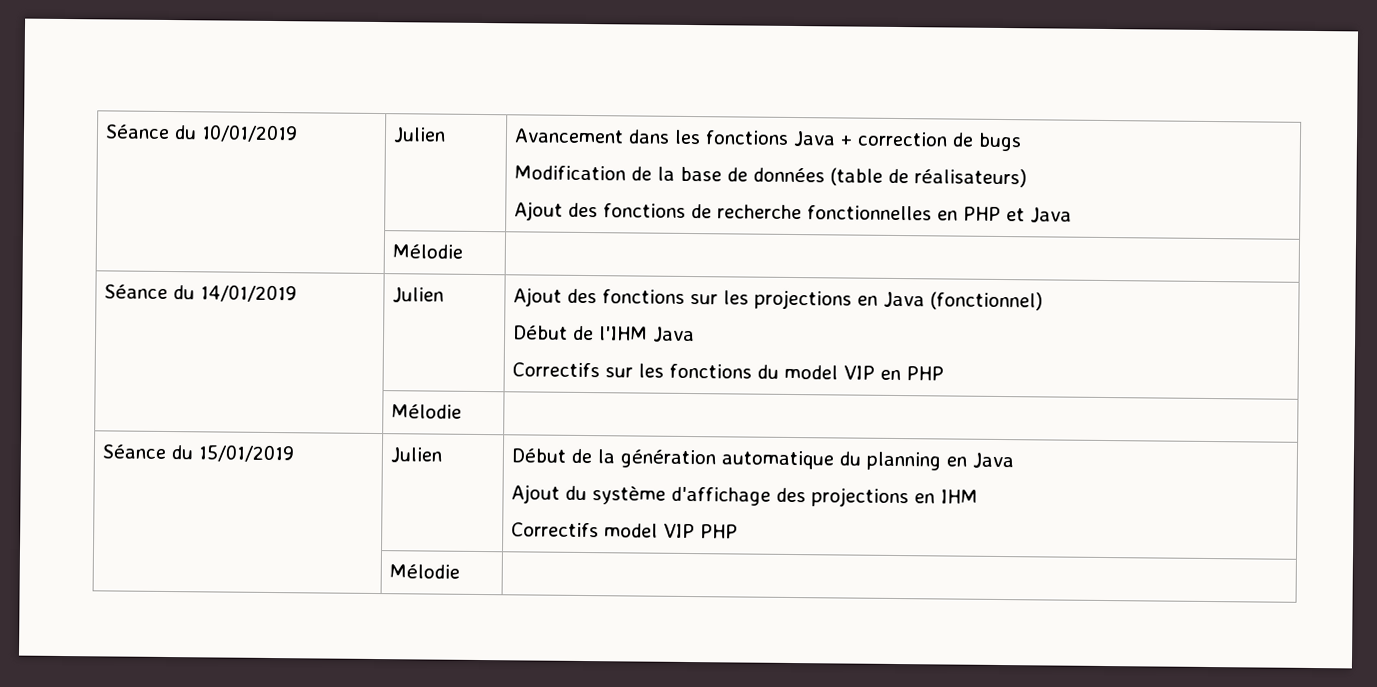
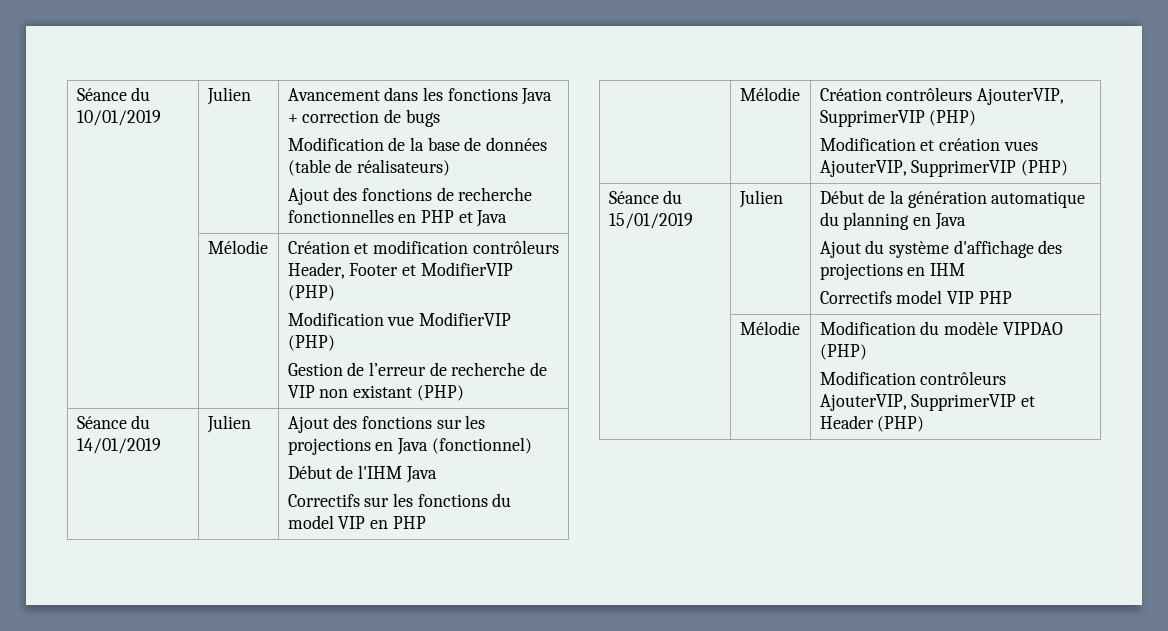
  Séance du 10/01/2019 | Julien | Avancement dans les fonctions Java + correction de bugs
  Modification de la base de données (table de réalisateurs)
  Ajout des fonctions de recherche fonctionnelles en PHP et Java
- | Mélodie |
+ | Mélodie | Création et modification contrôleurs Header, Footer et ModifierVIP (PHP)
+ Modification vue ModifierVIP (PHP)
+ Gestion de l’erreur de recherche de VIP non existant (PHP)
  Séance du 14/01/2019 | Julien | Ajout des fonctions sur les projections en Java (fonctionnel)
  Début de l'IHM Java
  Correctifs sur les fonctions du model VIP en PHP
- | Mélodie |
+ | Mélodie | Création contrôleurs AjouterVIP, SupprimerVIP (PHP)
+ Modification et création vues AjouterVIP, SupprimerVIP (PHP)
  Séance du 15/01/2019 | Julien | Début de la génération automatique du planning en Java
  Ajout du système d'affichage des projections en IHM
  Correctifs model VIP PHP
- | Mélodie |
+ | Mélodie | Modification du modèle VIPDAO (PHP)
+ Modification contrôleurs AjouterVIP, SupprimerVIP et Header (PHP)

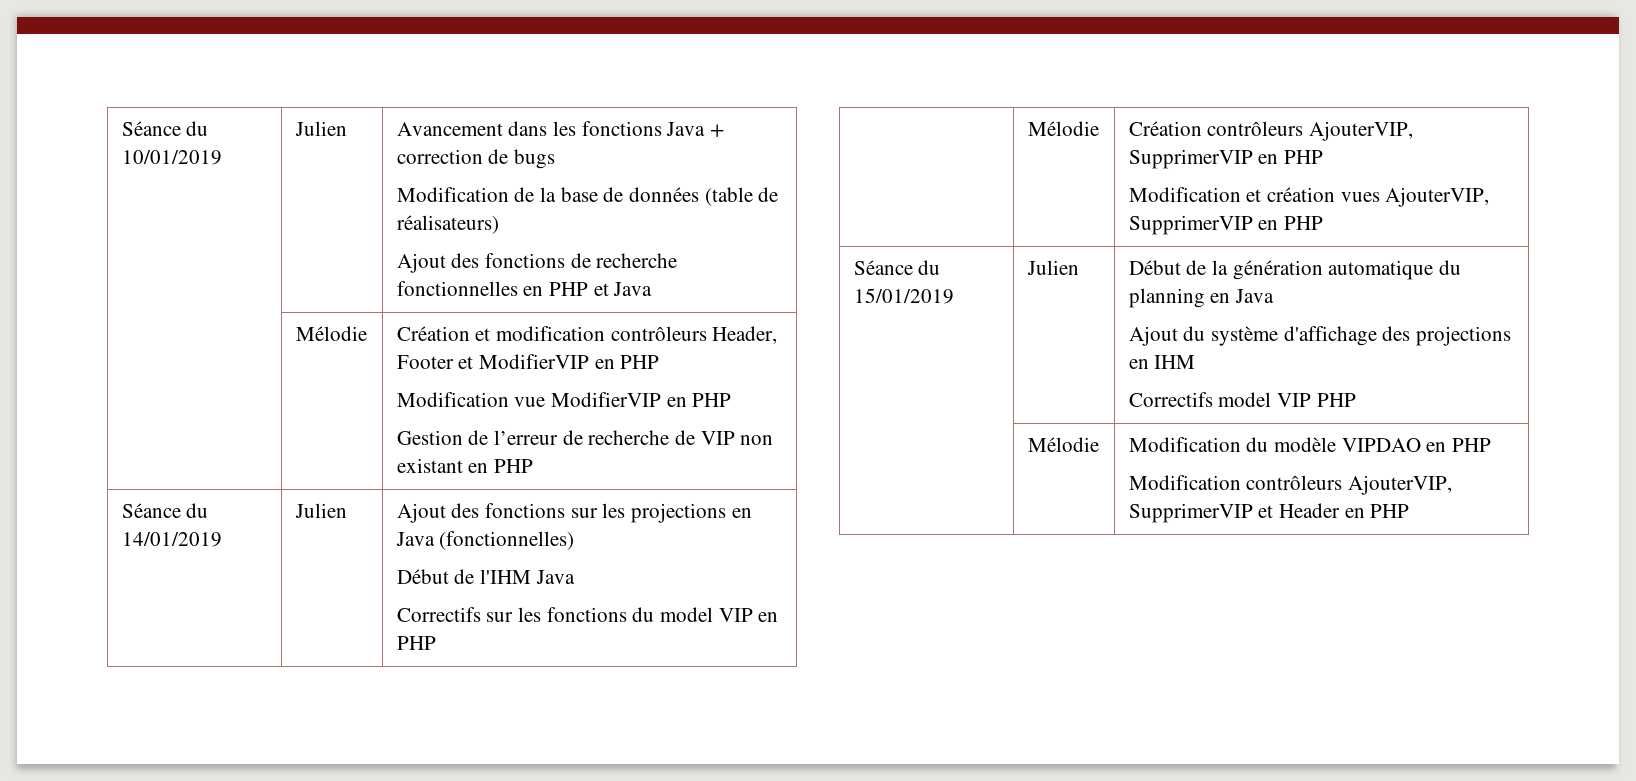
- | Mélodie | Création et modification contrôleurs Header, Footer et ModifierVIP (PHP)
- Modification vue ModifierVIP (PHP)
- Gestion de l’erreur de recherche de VIP non existant (PHP)
+ | Mélodie | Création et modification contrôleurs Header, Footer et ModifierVIP en PHP
+ Modification vue ModifierVIP en PHP
+ Gestion de l’erreur de recherche de VIP non existant en PHP
- Séance du 14/01/2019 | Julien | Ajout des fonctions sur les projections en Java (fonctionnel)
+ Séance du 14/01/2019 | Julien | Ajout des fonctions sur les projections en Java (fonctionnelles)
- | Mélodie | Création contrôleurs AjouterVIP, SupprimerVIP (PHP)
- Modification et création vues AjouterVIP, SupprimerVIP (PHP)
+ | Mélodie | Création contrôleurs AjouterVIP, SupprimerVIP en PHP
+ Modification et création vues AjouterVIP, SupprimerVIP en PHP
- | Mélodie | Modification du modèle VIPDAO (PHP)
- Modification contrôleurs AjouterVIP, SupprimerVIP et Header (PHP)
+ | Mélodie | Modification du modèle VIPDAO en PHP
+ Modification contrôleurs AjouterVIP, SupprimerVIP et Header en PHP

